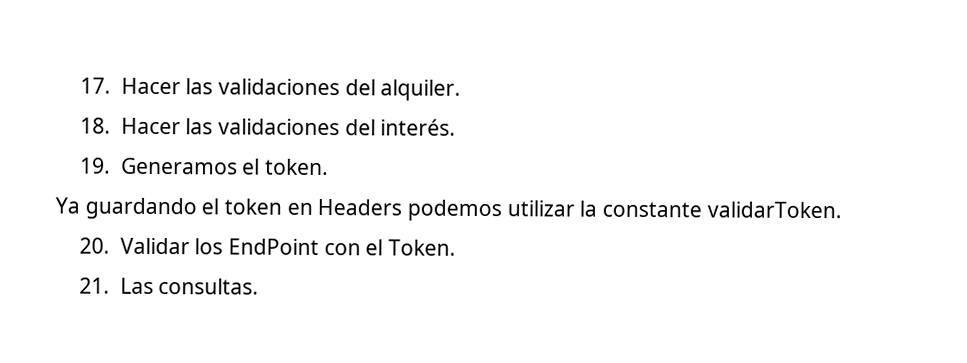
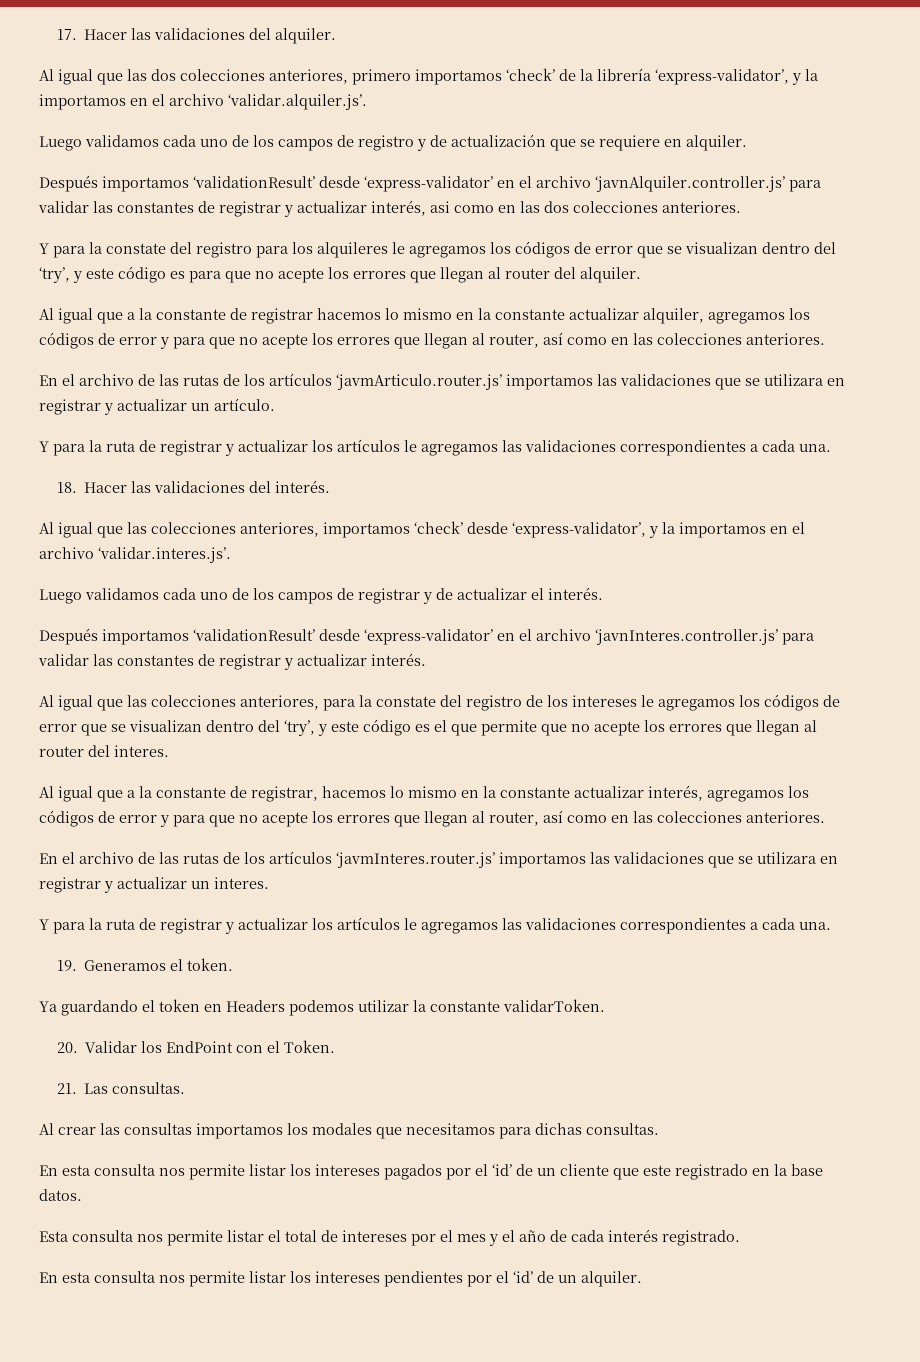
+ Al igual que las dos colecciones anteriores, primero importamos ‘check’ de la librería ‘express-validator’, y la importamos en el archivo ‘validar.alquiler.js’.
+ Luego validamos cada uno de los campos de registro y de actualización que se requiere en alquiler.
+ Después importamos ‘validationResult’ desde ‘express-validator’ en el archivo ‘javnAlquiler.controller.js’ para validar las constantes de registrar y actualizar interés, asi como en las dos colecciones anteriores.
+ Y para la constate del registro para los alquileres le agregamos los códigos de error que se visualizan dentro del ‘try’, y este código es para que no acepte los errores que llegan al router del alquiler.
+ Al igual que a la constante de registrar hacemos lo mismo en la constante actualizar alquiler, agregamos los códigos de error y para que no acepte los errores que llegan al router, así como en las colecciones anteriores.
+ En el archivo de las rutas de los artículos ‘javmArticulo.router.js’ importamos las validaciones que se utilizara en registrar y actualizar un artículo.
+ Y para la ruta de registrar y actualizar los artículos le agregamos las validaciones correspondientes a cada una.
+ Al igual que las colecciones anteriores, importamos ‘check’ desde ‘express-validator’, y la importamos en el archivo ‘validar.interes.js’.
+ Luego validamos cada uno de los campos de registrar y de actualizar el interés.
+ Después importamos ‘validationResult’ desde ‘express-validator’ en el archivo ‘javnInteres.controller.js’ para validar las constantes de registrar y actualizar interés.
+ Al igual que las colecciones anteriores, para la constate del registro de los intereses le agregamos los códigos de error que se visualizan dentro del ‘try’, y este código es el que permite que no acepte los errores que llegan al router del interes.
+ Al igual que a la constante de registrar, hacemos lo mismo en la constante actualizar interés, agregamos los códigos de error y para que no acepte los errores que llegan al router, así como en las colecciones anteriores.
+ En el archivo de las rutas de los artículos ‘javmInteres.router.js’ importamos las validaciones que se utilizara en registrar y actualizar un interes.
+ Y para la ruta de registrar y actualizar los artículos le agregamos las validaciones correspondientes a cada una.
+ Al crear las consultas importamos los modales que necesitamos para dichas consultas.
+ En esta consulta nos permite listar los intereses pagados por el ‘id’ de un cliente que este registrado en la base datos.
+ Esta consulta nos permite listar el total de intereses por el mes y el año de cada interés registrado.
+ En esta consulta nos permite listar los intereses pendientes por el ‘id’ de un alquiler.

